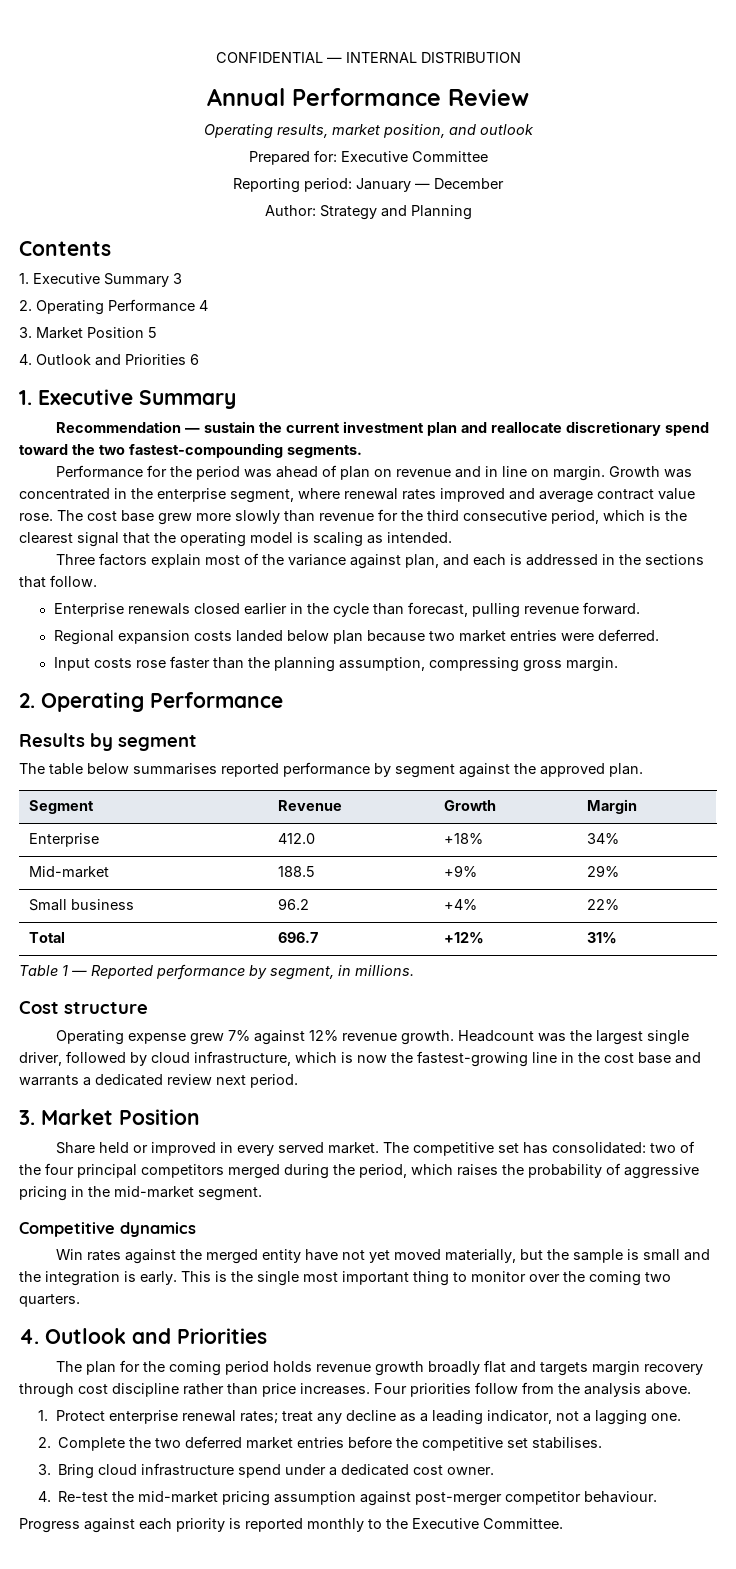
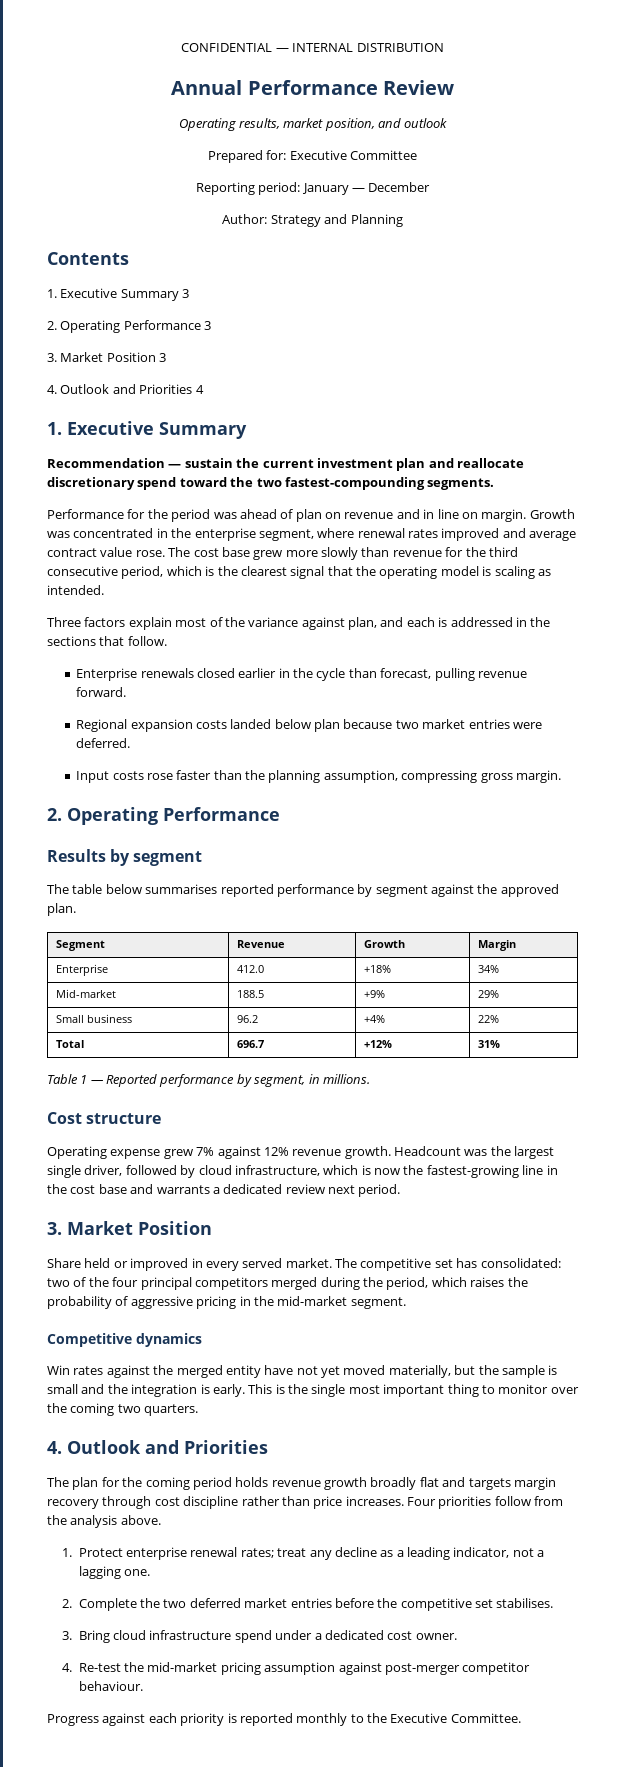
- 2. Operating Performance 4
- 3. Market Position 5
- 4. Outlook and Priorities 6
+ 2. Operating Performance 3
+ 3. Market Position 3
+ 4. Outlook and Priorities 4

